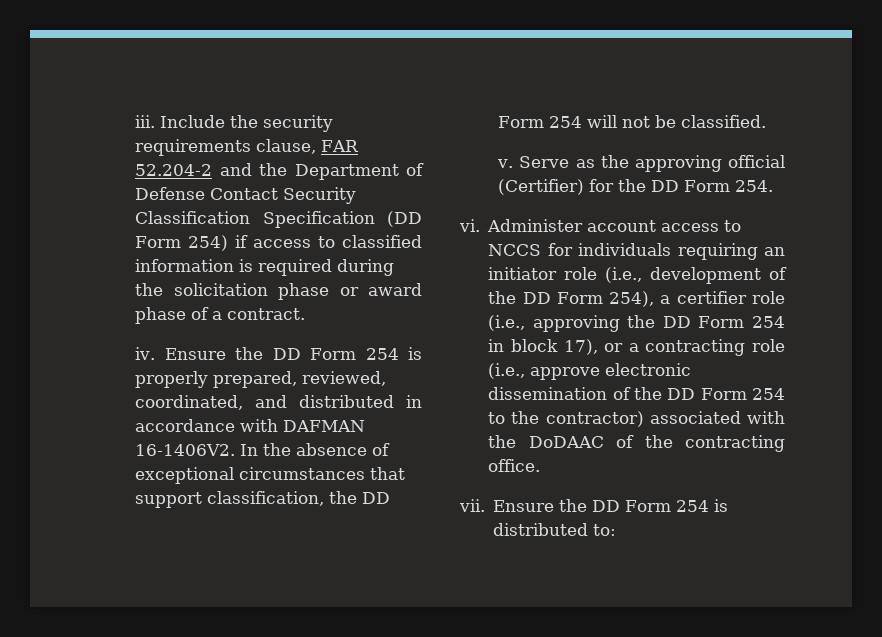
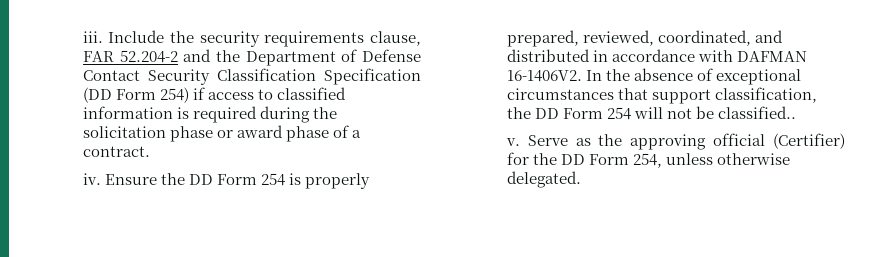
- In the absence of exceptional circumstances that support classification, the DD Form 254 will not be classified.
+ In the absence of exceptional circumstances that support classification, the DD Form 254 will not be classified..
- Serve as the approving official (Certifier) for the DD Form 254.
- vi. Administer account access to NCCS for individuals requiring an initiator role (i.e., development of the DD Form 254), a certifier role (i.e., approving the DD Form 254 in block 17), or a contracting role (i.e., approve electronic dissemination of the DD Form 254 to the contractor) associated with the DoDAAC of the contracting office.
- vii. Ensure the DD Form 254 is distributed to:
+ Serve as the approving official (Certifier) for the DD Form 254, unless otherwise delegated.

